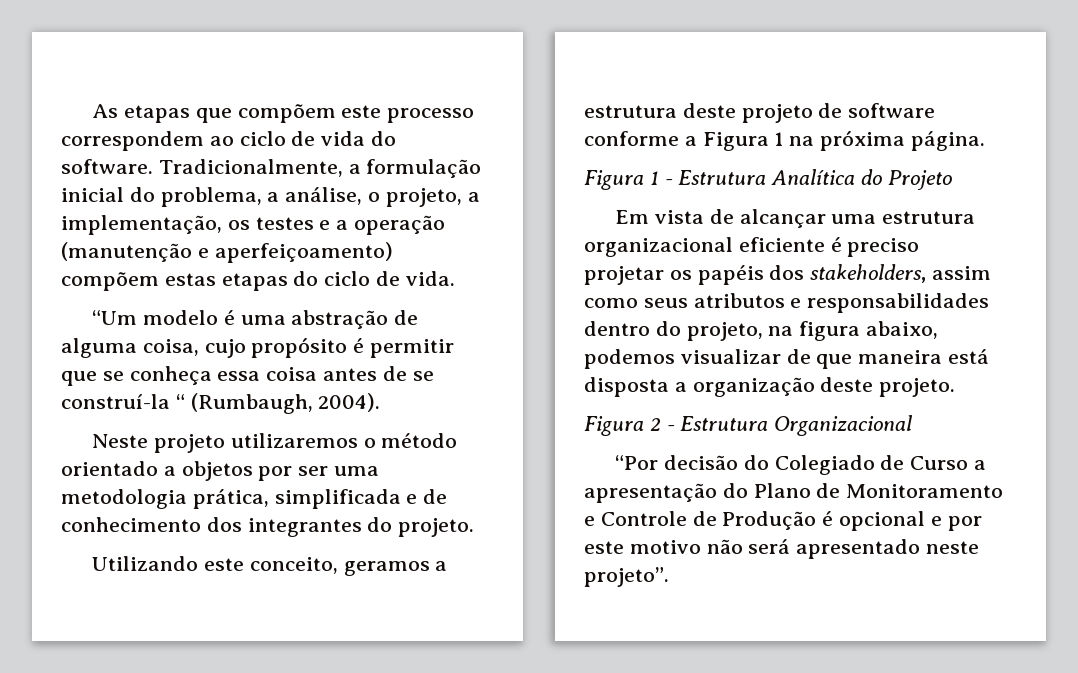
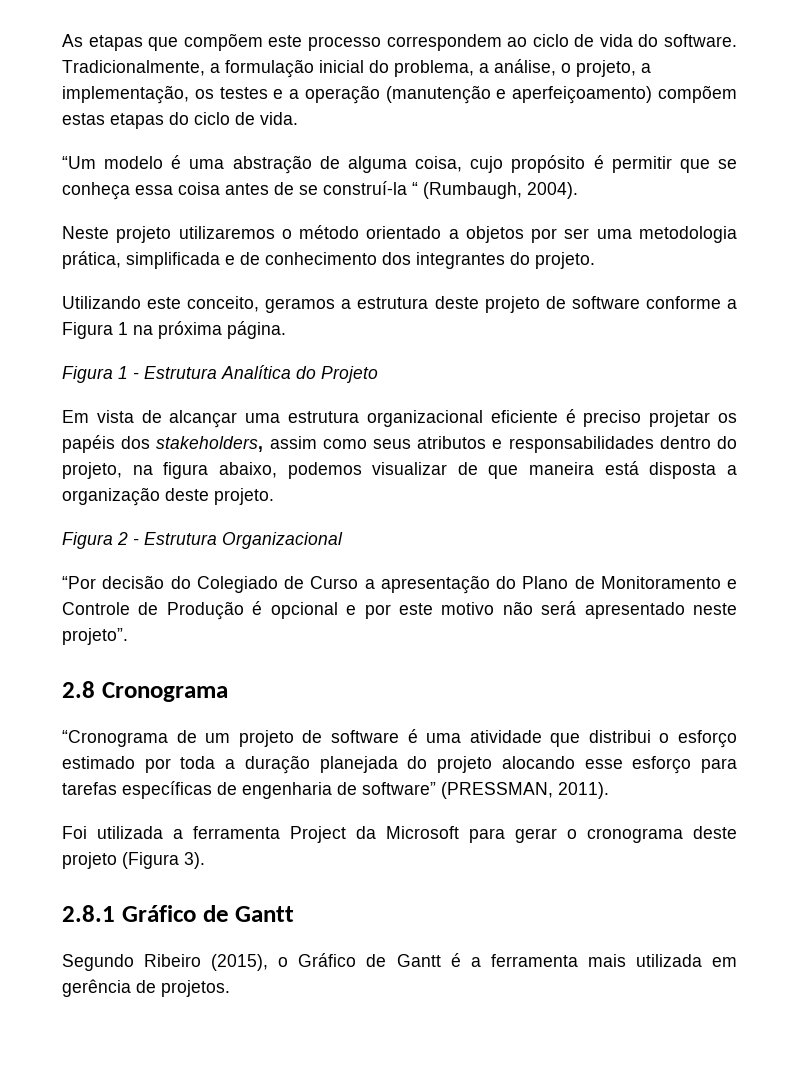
+ 2.8 Cronograma
+ “Cronograma de um projeto de software é uma atividade que distribui o esforço estimado por toda a duração planejada do projeto alocando esse esforço para tarefas específicas de engenharia de software” (PRESSMAN, 2011).
+ Foi utilizada a ferramenta Project da Microsoft para gerar o cronograma deste projeto (Figura 3).
+ 2.8.1 Gráfico de Gantt
+ Segundo Ribeiro (2015), o Gráfico de Gantt é a ferramenta mais utilizada em gerência de projetos.

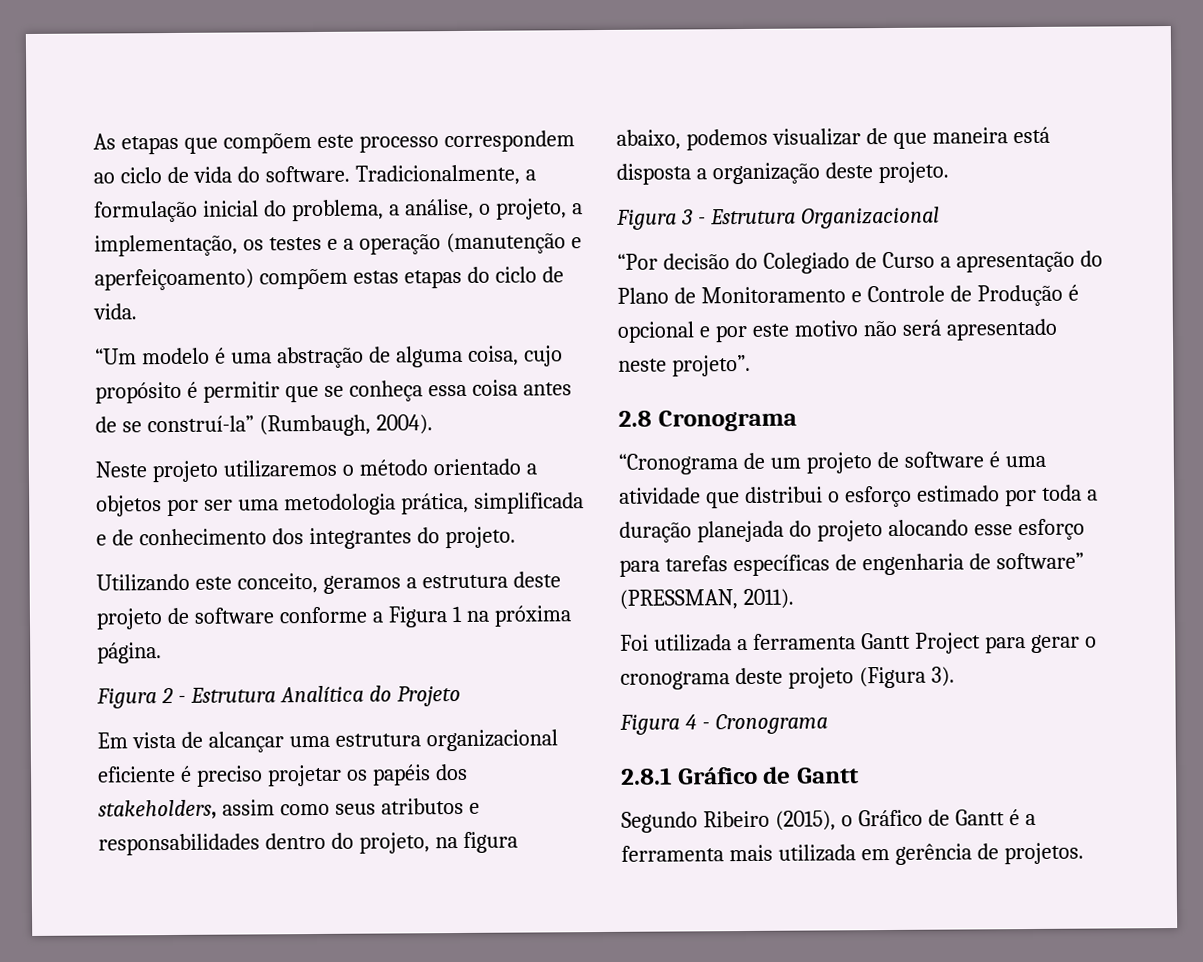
- “Um modelo é uma abstração de alguma coisa, cujo propósito é permitir que se conheça essa coisa antes de se construí-la “ (Rumbaugh, 2004).
+ “Um modelo é uma abstração de alguma coisa, cujo propósito é permitir que se conheça essa coisa antes de se construí-la” (Rumbaugh, 2004).
- Figura 1 - Estrutura Analítica do Projeto
+ Figura 2 - Estrutura Analítica do Projeto
- Figura 2 - Estrutura Organizacional
+ Figura 3 - Estrutura Organizacional
- Foi utilizada a ferramenta Project da Microsoft para gerar o cronograma deste projeto (Figura 3).
+ Foi utilizada a ferramenta Gantt Project para gerar o cronograma deste projeto (Figura 3).
+ Figura 4 - Cronograma

